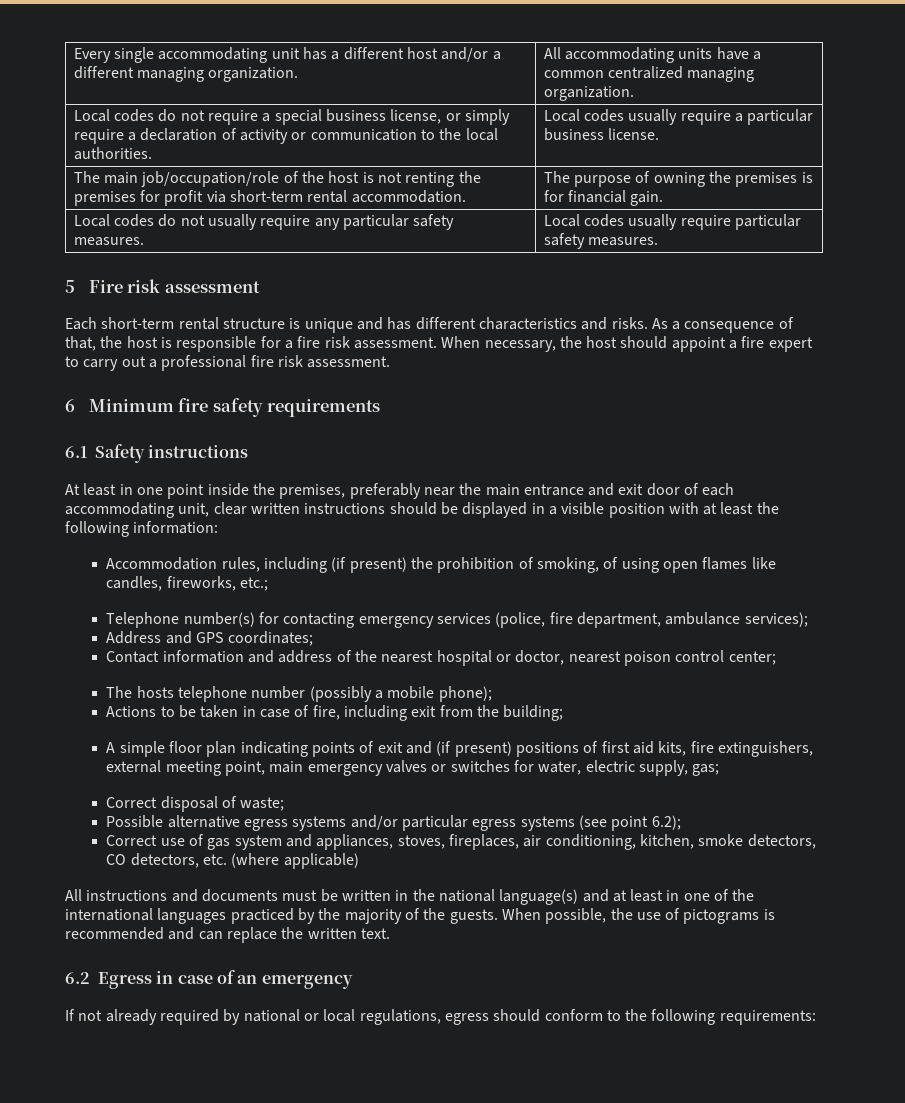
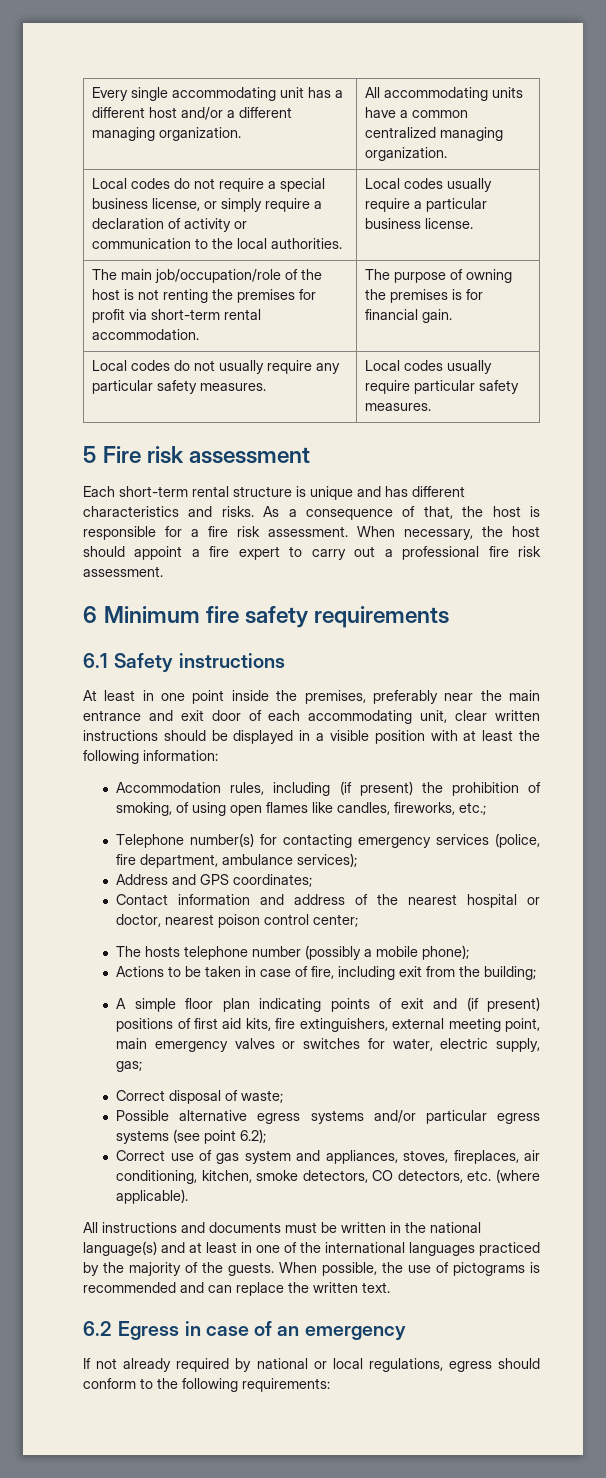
- Correct use of gas system and appliances, stoves, fireplaces, air conditioning, kitchen, smoke detectors, CO detectors, etc. (where applicable)
+ Correct use of gas system and appliances, stoves, fireplaces, air conditioning, kitchen, smoke detectors, CO detectors, etc. (where applicable).

